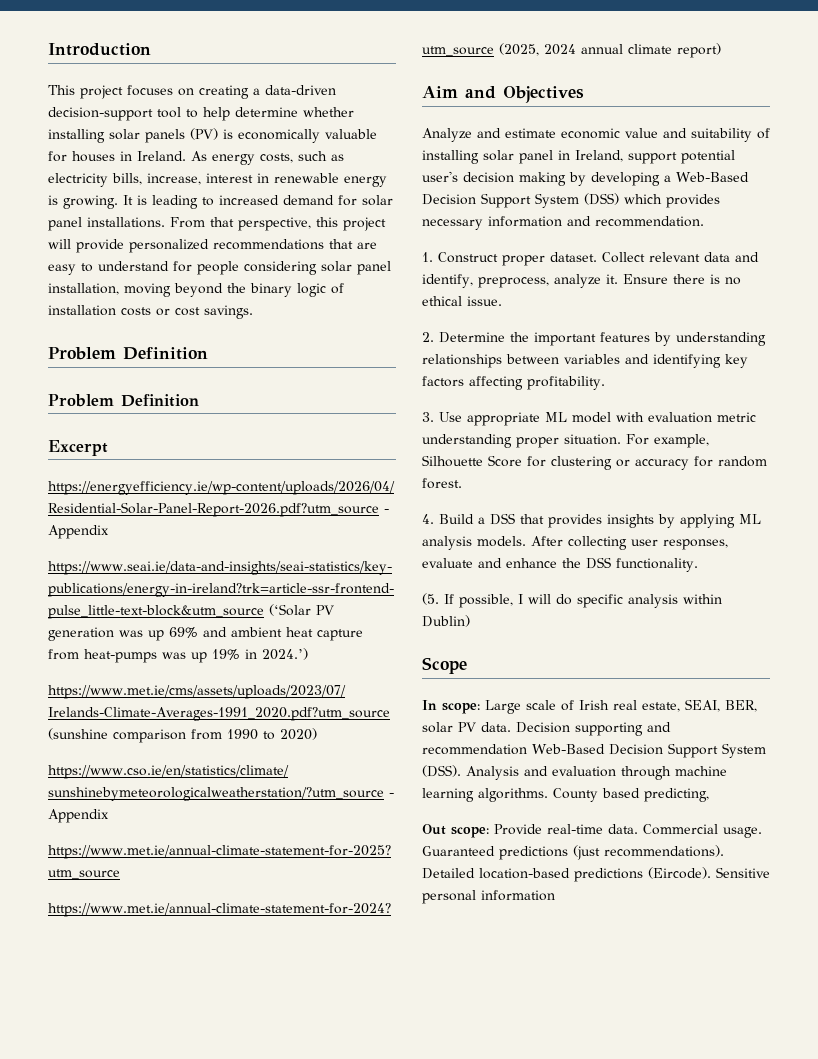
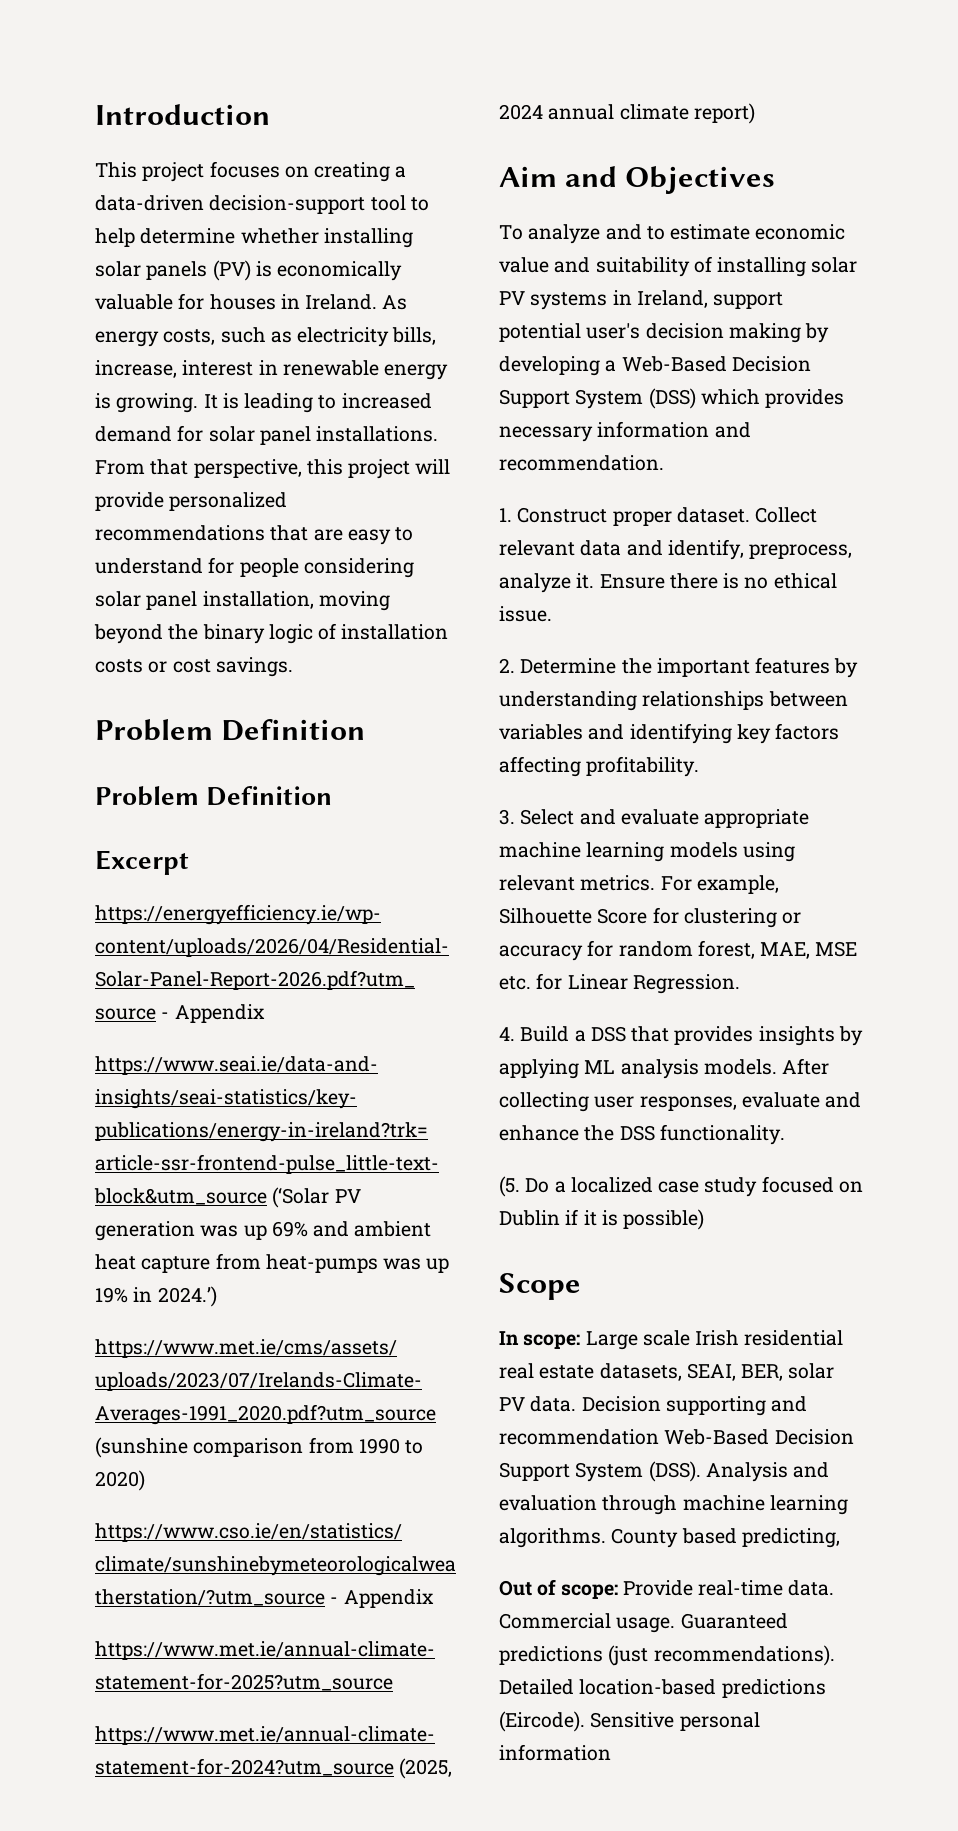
- Analyze and estimate economic value and suitability of installing solar panel in Ireland, support potential user's decision making by developing a Web-Based Decision Support System (DSS) which provides necessary information and recommendation.
+ To analyze and to estimate economic value and suitability of installing solar PV systems in Ireland, support potential user's decision making by developing a Web-Based Decision Support System (DSS) which provides necessary information and recommendation.
- 3. Use appropriate ML model with evaluation metric understanding proper situation.
+ 3. Select and evaluate appropriate machine learning models using relevant metrics.
- For example, Silhouette Score for clustering or accuracy for random forest.
+ For example, Silhouette Score for clustering or accuracy for random forest, MAE, MSE etc. for Linear Regression.
- (5. If possible, I will do specific analysis within Dublin)
+ (5. Do a localized case study focused on Dublin if it is possible)
- In scope: Large scale of Irish real estate, SEAI, BER, solar PV data.
+ In scope: Large scale Irish residential real estate datasets, SEAI, BER, solar PV data.
- Out scope: Provide real-time data.
+ Out of scope: Provide real-time data.

